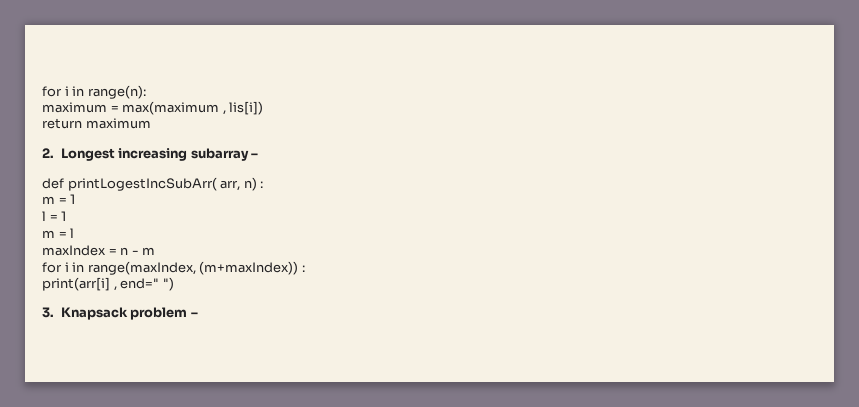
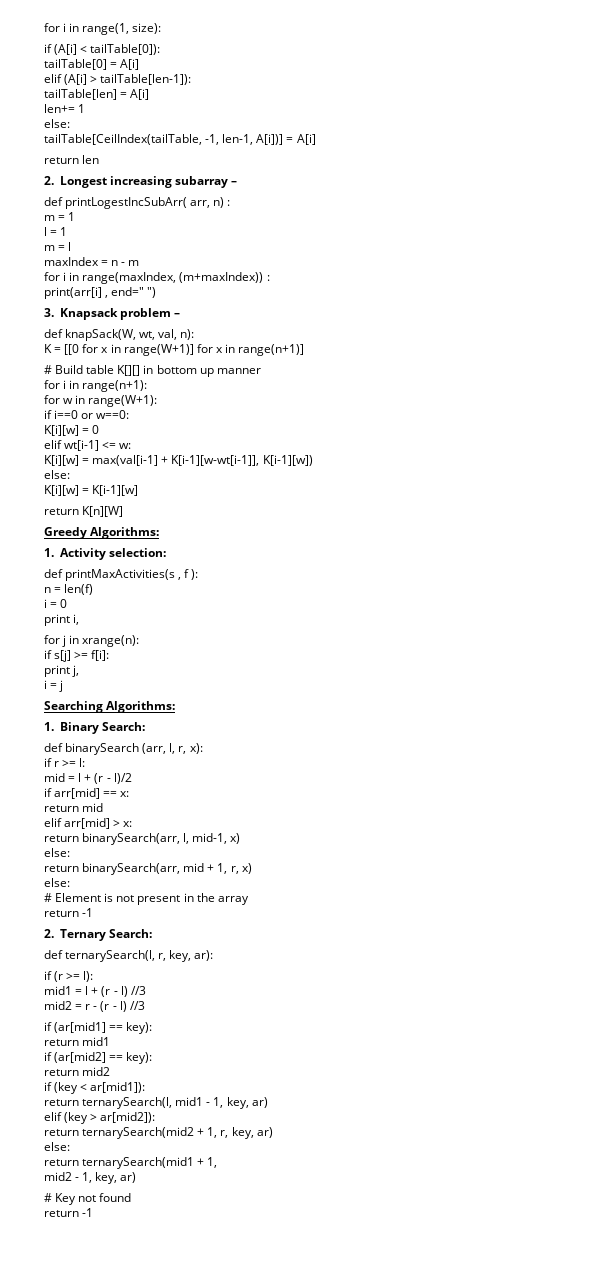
- for i in range(n):
- maximum = max(maximum , lis[i])
- return maximum
+ for i in range(1, size):
+ if (A[i] < tailTable[0]):
+ tailTable[0] = A[i]
+ elif (A[i] > tailTable[len-1]):
+ tailTable[len] = A[i]
+ len+= 1
+ else:
+ tailTable[CeilIndex(tailTable, -1, len-1, A[i])] = A[i]
+ return len
+ def knapSack(W, wt, val, n):
+ K = [[0 for x in range(W+1)] for x in range(n+1)]
+ # Build table K[][] in bottom up manner
+ for i in range(n+1):
+ for w in range(W+1):
+ if i==0 or w==0:
+ K[i][w] = 0
+ elif wt[i-1] <= w:
+ K[i][w] = max(val[i-1] + K[i-1][w-wt[i-1]], K[i-1][w])
+ else:
+ K[i][w] = K[i-1][w]
+ return K[n][W]
+ Greedy Algorithms:
+ 1. Activity selection:
+ def printMaxActivities(s , f ):
+ n = len(f)
+ i = 0
+ print i,
+ for j in xrange(n):
+ if s[j] >= f[i]:
+ print j,
+ i = j
+ Searching Algorithms:
+ 1. Binary Search:
+ def binarySearch (arr, l, r, x):
+ if r >= l:
+ mid = l + (r - l)/2
+ if arr[mid] == x:
+ return mid
+ elif arr[mid] > x:
+ return binarySearch(arr, l, mid-1, x)
+ else:
+ return binarySearch(arr, mid + 1, r, x)
+ else:
+ # Element is not present in the array
+ return -1
+ 2. Ternary Search:
+ def ternarySearch(l, r, key, ar):
+ if (r >= l):
+ mid1 = l + (r - l) //3
+ mid2 = r - (r - l) //3
+ if (ar[mid1] == key):
+ return mid1
+ if (ar[mid2] == key):
+ return mid2
+ if (key < ar[mid1]):
+ return ternarySearch(l, mid1 - 1, key, ar)
+ elif (key > ar[mid2]):
+ return ternarySearch(mid2 + 1, r, key, ar)
+ else:
+ return ternarySearch(mid1 + 1,
+ mid2 - 1, key, ar)
+ # Key not found
+ return -1

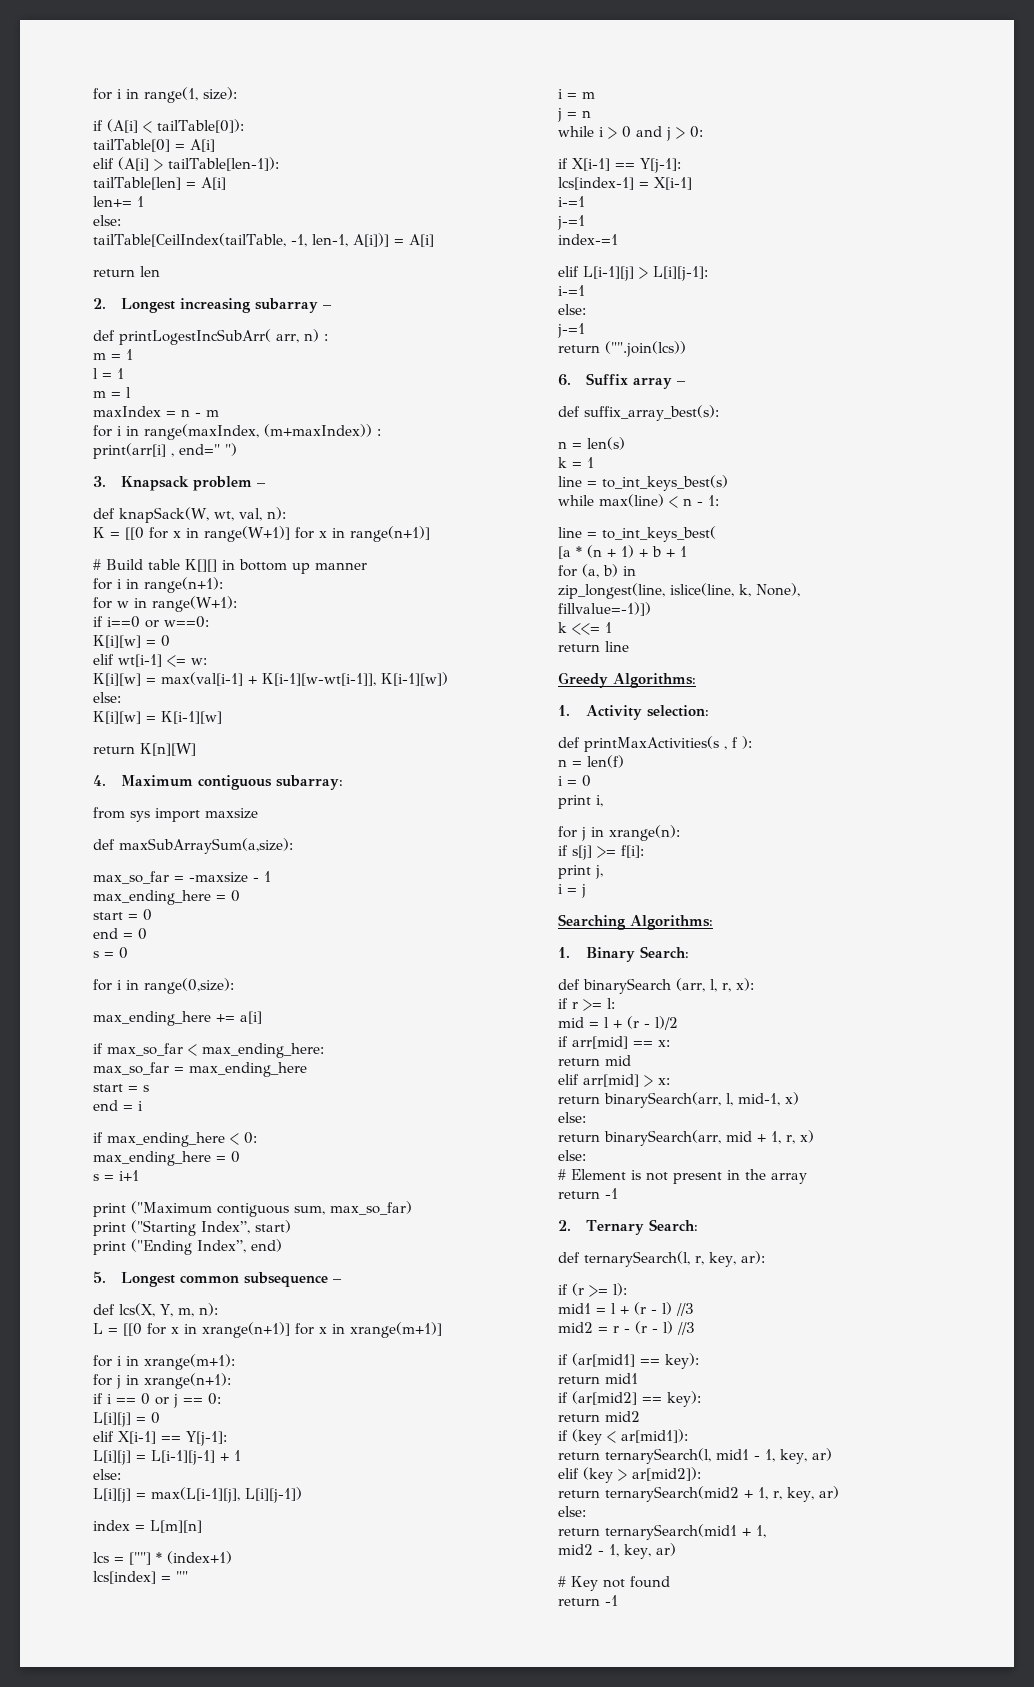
+ 4. Maximum contiguous subarray:
+ from sys import maxsize
+ def maxSubArraySum(a,size):
+ max_so_far = -maxsize - 1
+ max_ending_here = 0
+ start = 0
+ end = 0
+ s = 0
+ for i in range(0,size):
+ max_ending_here += a[i]
+ if max_so_far < max_ending_here:
+ max_so_far = max_ending_here
+ start = s
+ end = i
+ if max_ending_here < 0:
+ max_ending_here = 0
+ s = i+1
+ print ("Maximum contiguous sum, max_so_far)
+ print ("Starting Index”, start)
+ print ("Ending Index”, end)
+ 5. Longest common subsequence –
+ def lcs(X, Y, m, n):
+ L = [[0 for x in xrange(n+1)] for x in xrange(m+1)]
+ for i in xrange(m+1):
+ for j in xrange(n+1):
+ if i == 0 or j == 0:
+ L[i][j] = 0
+ elif X[i-1] == Y[j-1]:
+ L[i][j] = L[i-1][j-1] + 1
+ else:
+ L[i][j] = max(L[i-1][j], L[i][j-1])
+ index = L[m][n]
+ lcs = [""] * (index+1)
+ lcs[index] = ""
+ i = m
+ j = n
+ while i > 0 and j > 0:
+ if X[i-1] == Y[j-1]:
+ lcs[index-1] = X[i-1]
+ i-=1
+ j-=1
+ index-=1
+ elif L[i-1][j] > L[i][j-1]:
+ i-=1
+ else:
+ j-=1
+ return ("".join(lcs))
+ 6. Suffix array –
+ def suffix_array_best(s):
+ n = len(s)
+ k = 1
+ line = to_int_keys_best(s)
+ while max(line) < n - 1:
+ line = to_int_keys_best(
+ [a * (n + 1) + b + 1
+ for (a, b) in
+ zip_longest(line, islice(line, k, None),
+ fillvalue=-1)])
+ k <<= 1
+ return line

